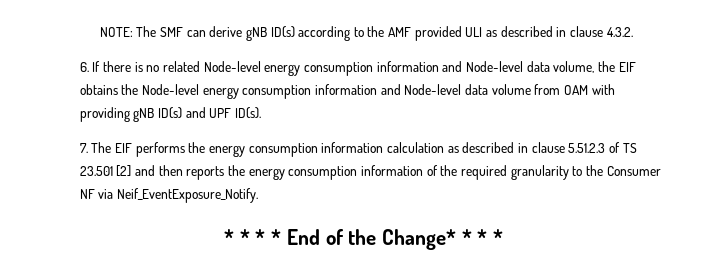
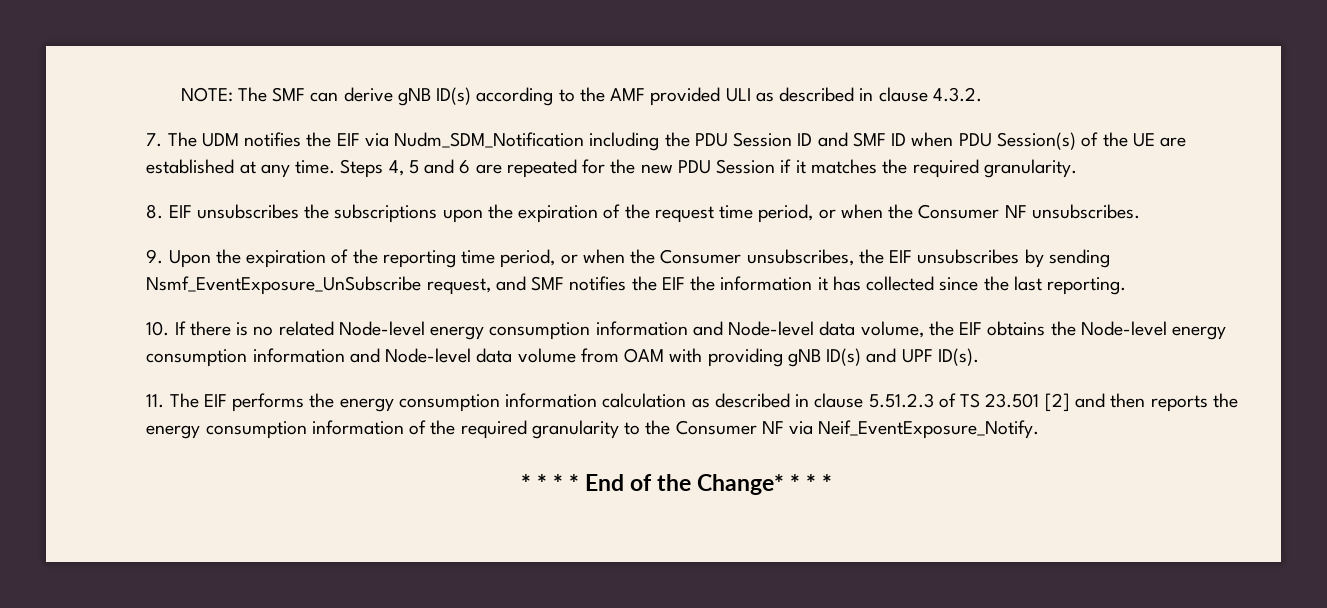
- 6. If there is no related Node-level energy consumption information and Node-level data volume, the EIF obtains the Node-level energy consumption information and Node-level data volume from OAM with providing gNB ID(s) and UPF ID(s).
+ 7. The UDM notifies the EIF via Nudm_SDM_Notification including the PDU Session ID and SMF ID when PDU Session(s) of the UE are established at any time. Steps 4, 5 and 6 are repeated for the new PDU Session if it matches the required granularity.
+ 8. EIF unsubscribes the subscriptions upon the expiration of the request time period, or when the Consumer NF unsubscribes.
+ 9. Upon the expiration of the reporting time period, or when the Consumer unsubscribes, the EIF unsubscribes by sending Nsmf_EventExposure_UnSubscribe request, and SMF notifies the EIF the information it has collected since the last reporting.
+ 10. If there is no related Node-level energy consumption information and Node-level data volume, the EIF obtains the Node-level energy consumption information and Node-level data volume from OAM with providing gNB ID(s) and UPF ID(s).
- 7. The EIF performs the energy consumption information calculation as described in clause 5.51.2.3 of TS 23.501 [2] and then reports the energy consumption information of the required granularity to the Consumer NF via Neif_EventExposure_Notify.
+ 11. The EIF performs the energy consumption information calculation as described in clause 5.51.2.3 of TS 23.501 [2] and then reports the energy consumption information of the required granularity to the Consumer NF via Neif_EventExposure_Notify.

